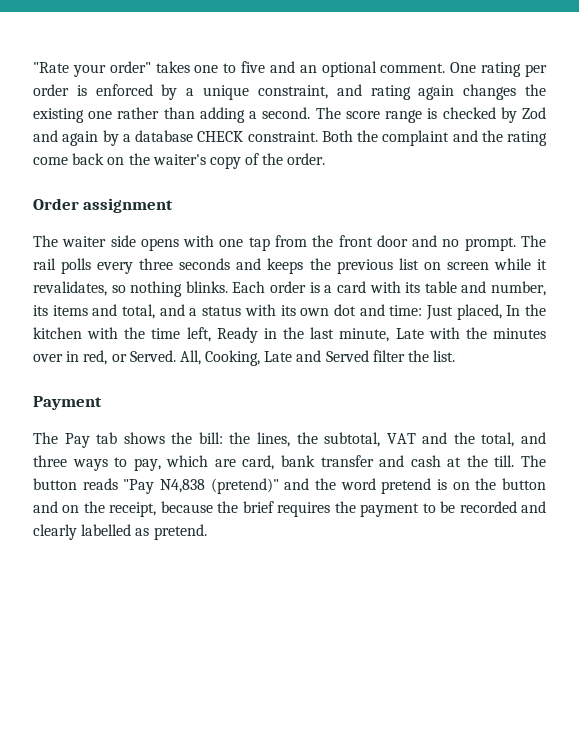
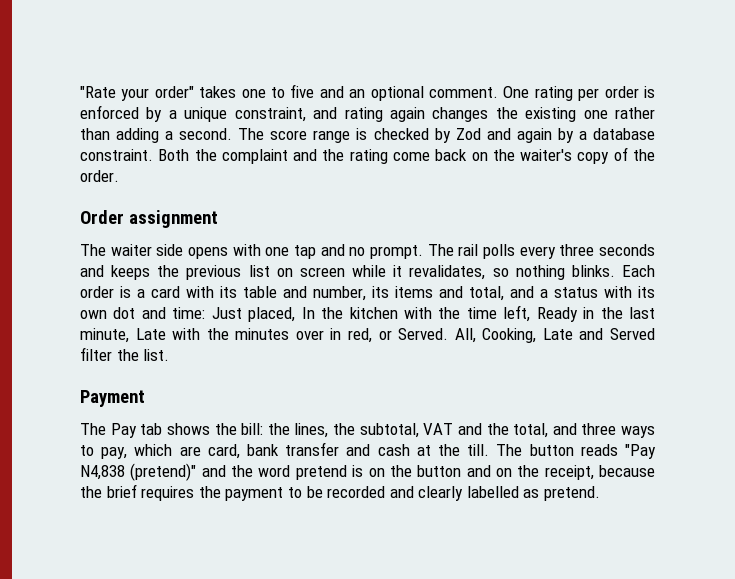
- The score range is checked by Zod and again by a database CHECK constraint.
+ The score range is checked by Zod and again by a database constraint.
- The waiter side opens with one tap from the front door and no prompt.
+ The waiter side opens with one tap and no prompt.

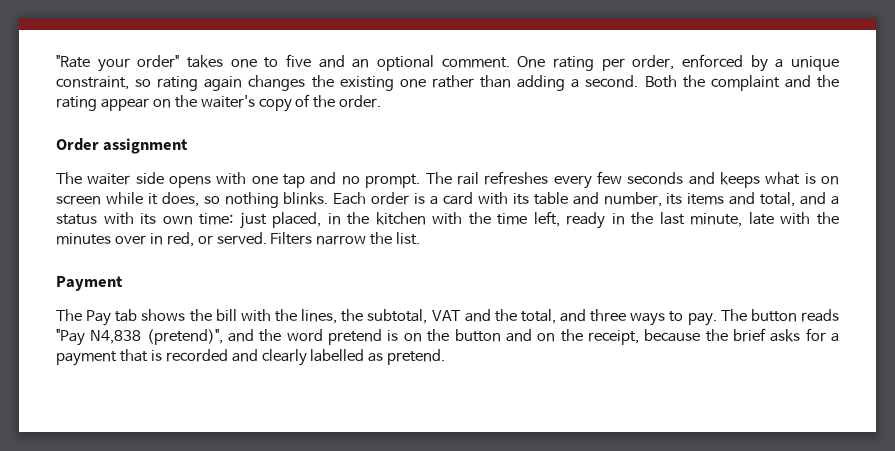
- One rating per order is enforced by a unique constraint, and rating again changes the existing one rather than adding a second.
+ One rating per order, enforced by a unique constraint, so rating again changes the existing one rather than adding a second.
- The score range is checked by Zod and again by a database constraint.
- Both the complaint and the rating come back on the waiter's copy of the order.
+ Both the complaint and the rating appear on the waiter's copy of the order.
- The rail polls every three seconds and keeps the previous list on screen while it revalidates, so nothing blinks.
+ The rail refreshes every few seconds and keeps what is on screen while it does, so nothing blinks.
- Each order is a card with its table and number, its items and total, and a status with its own dot and time: Just placed, In the kitchen with the time left, Ready in the last minute, Late with the minutes over in red, or Served. All, Cooking, Late and Served filter the list.
+ Each order is a card with its table and number, its items and total, and a status with its own time: just placed, in the kitchen with the time left, ready in the last minute, late with the minutes over in red, or served. Filters narrow the list.
- The Pay tab shows the bill: the lines, the subtotal, VAT and the total, and three ways to pay, which are card, bank transfer and cash at the till.
+ The Pay tab shows the bill with the lines, the subtotal, VAT and the total, and three ways to pay.
- The button reads "Pay N4,838 (pretend)" and the word pretend is on the button and on the receipt, because the brief requires the payment to be recorded and clearly labelled as pretend.
+ The button reads "Pay N4,838 (pretend)", and the word pretend is on the button and on the receipt, because the brief asks for a payment that is recorded and clearly labelled as pretend.

